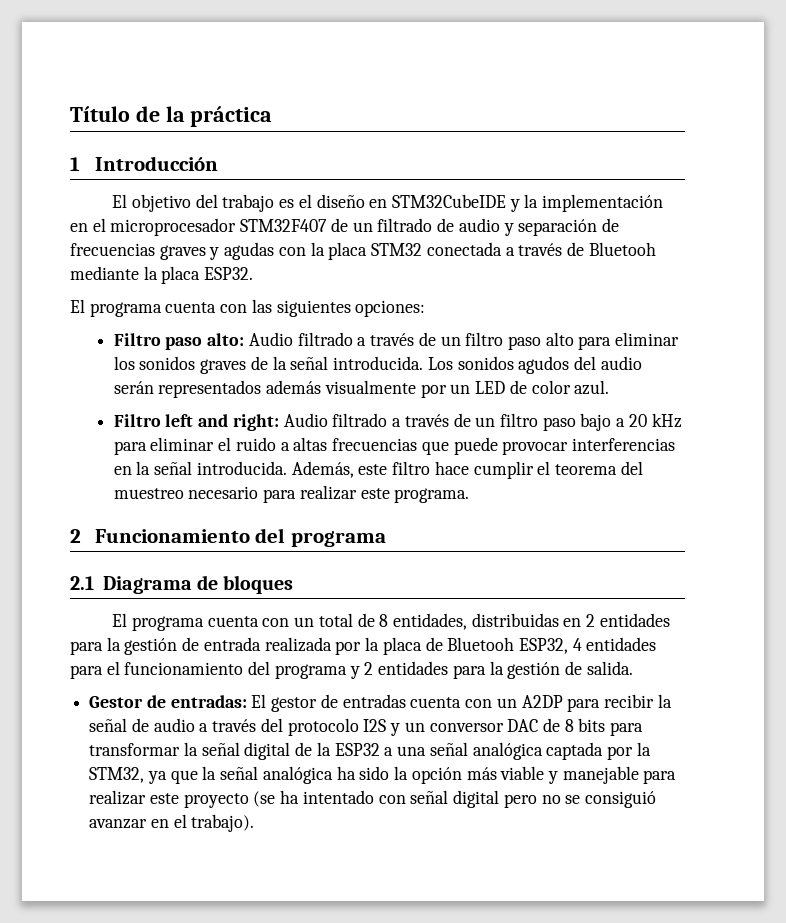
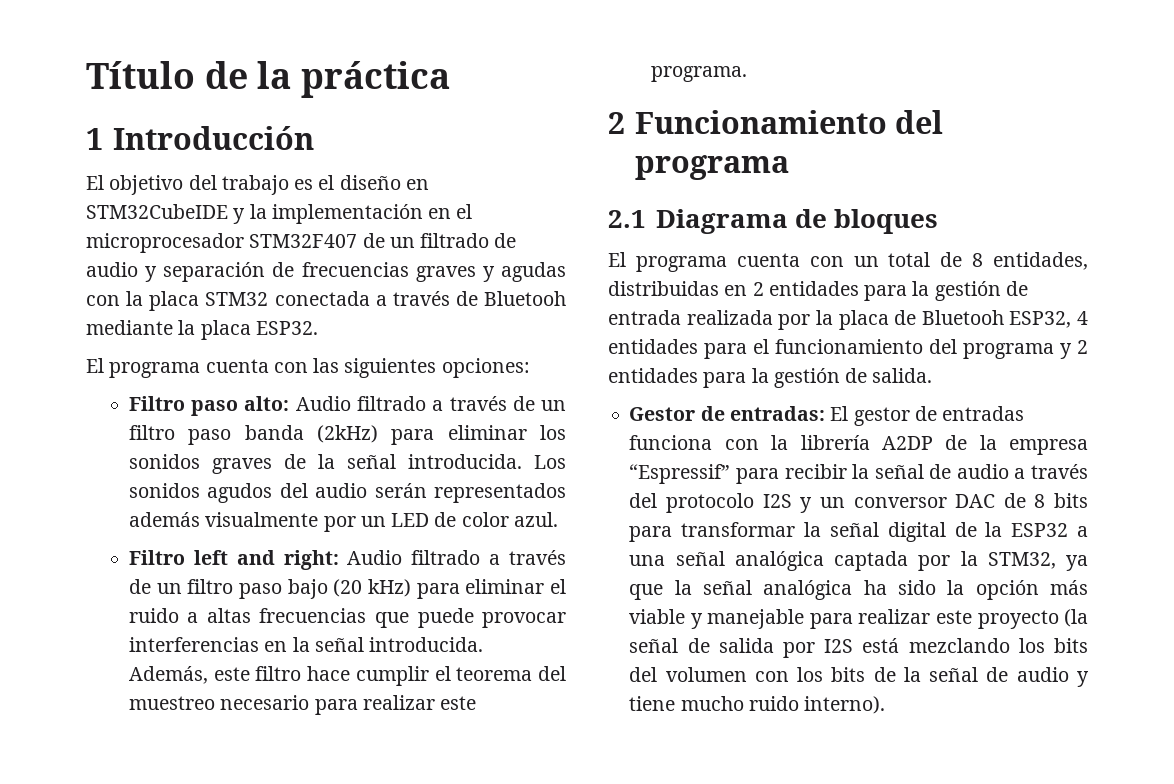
- Filtro paso alto: Audio filtrado a través de un filtro paso alto para eliminar los sonidos graves de la señal introducida.
+ Filtro paso alto: Audio filtrado a través de un filtro paso banda (2kHz) para eliminar los sonidos graves de la señal introducida.
- Filtro left and right: Audio filtrado a través de un filtro paso bajo a 20 kHz para eliminar el ruido a altas frecuencias que puede provocar interferencias en la señal introducida.
+ Filtro left and right: Audio filtrado a través de un filtro paso bajo (20 kHz) para eliminar el ruido a altas frecuencias que puede provocar interferencias en la señal introducida.
- Gestor de entradas: El gestor de entradas cuenta con un A2DP para recibir la señal de audio a través del protocolo I2S y un conversor DAC de 8 bits para transformar la señal digital de la ESP32 a una señal analógica captada por la STM32, ya que la señal analógica ha sido la opción más viable y manejable para realizar este proyecto (se ha intentado con señal digital pero no se consiguió avanzar en el trabajo).
+ Gestor de entradas: El gestor de entradas funciona con la librería A2DP de la empresa “Espressif” para recibir la señal de audio a través del protocolo I2S y un conversor DAC de 8 bits para transformar la señal digital de la ESP32 a una señal analógica captada por la STM32, ya que la señal analógica ha sido la opción más viable y manejable para realizar este proyecto (la señal de salida por I2S está mezclando los bits del volumen con los bits de la señal de audio y tiene mucho ruido interno).

